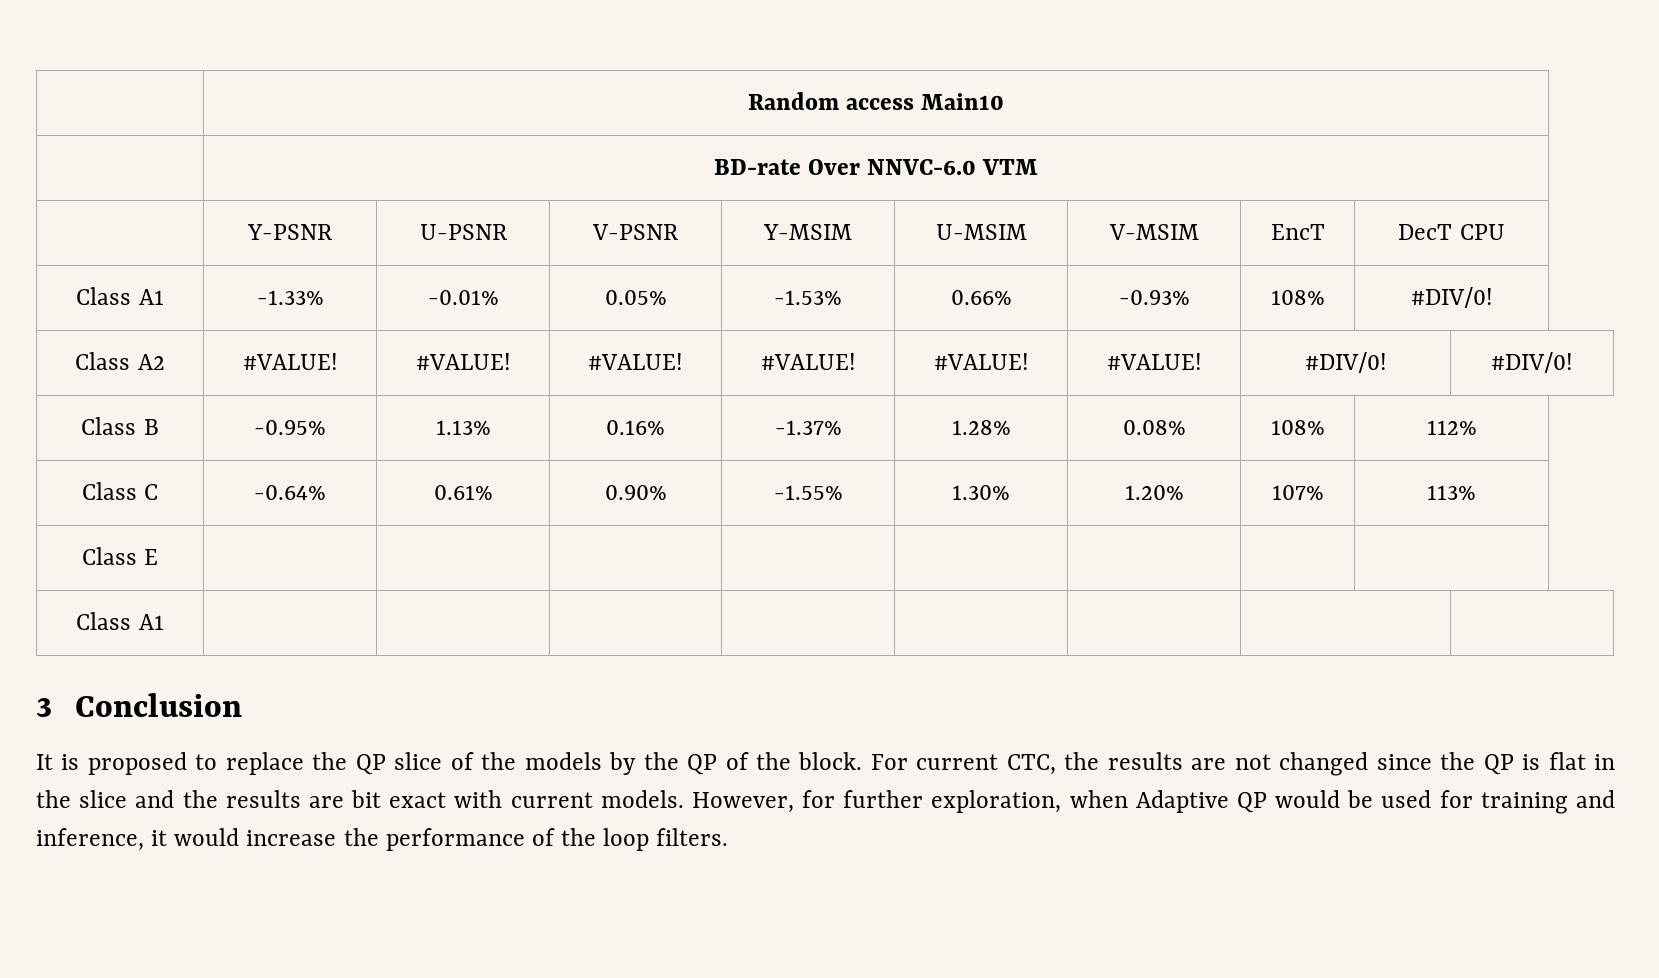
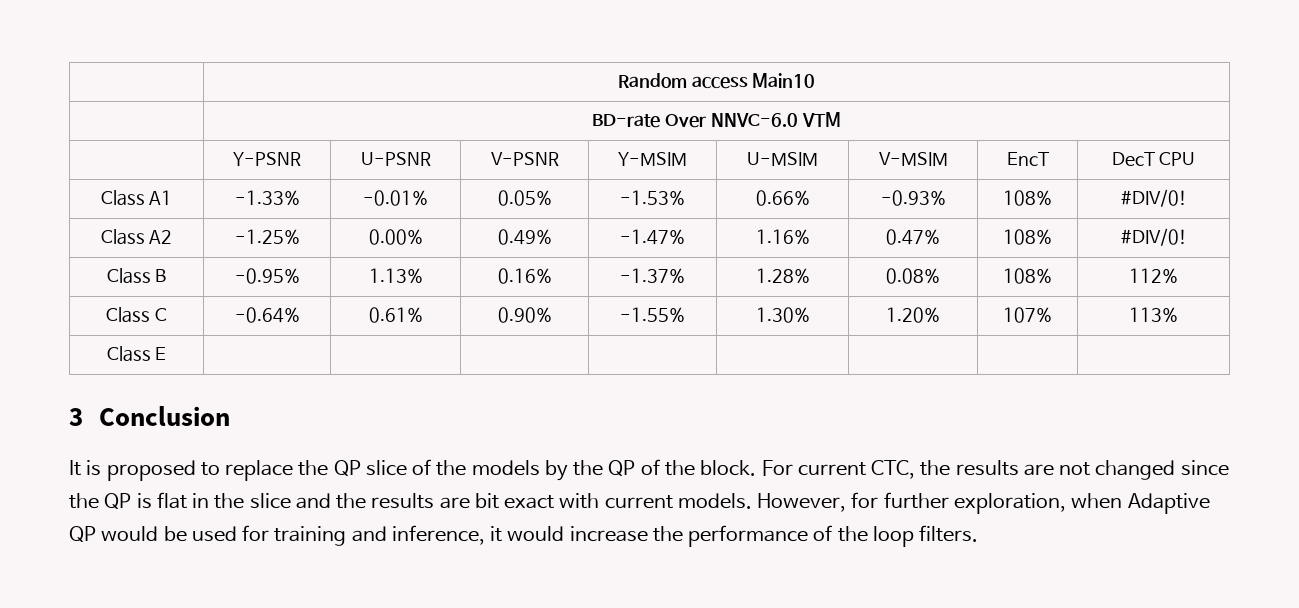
- Class A2 | #VALUE! | #VALUE! | #VALUE! | #VALUE! | #VALUE! | #VALUE! | #DIV/0! | #DIV/0!
+ Class A2 | -1.25% | 0.00% | 0.49% | -1.47% | 1.16% | 0.47% | 108% | #DIV/0!
- Class A1 | | | | | | | |

